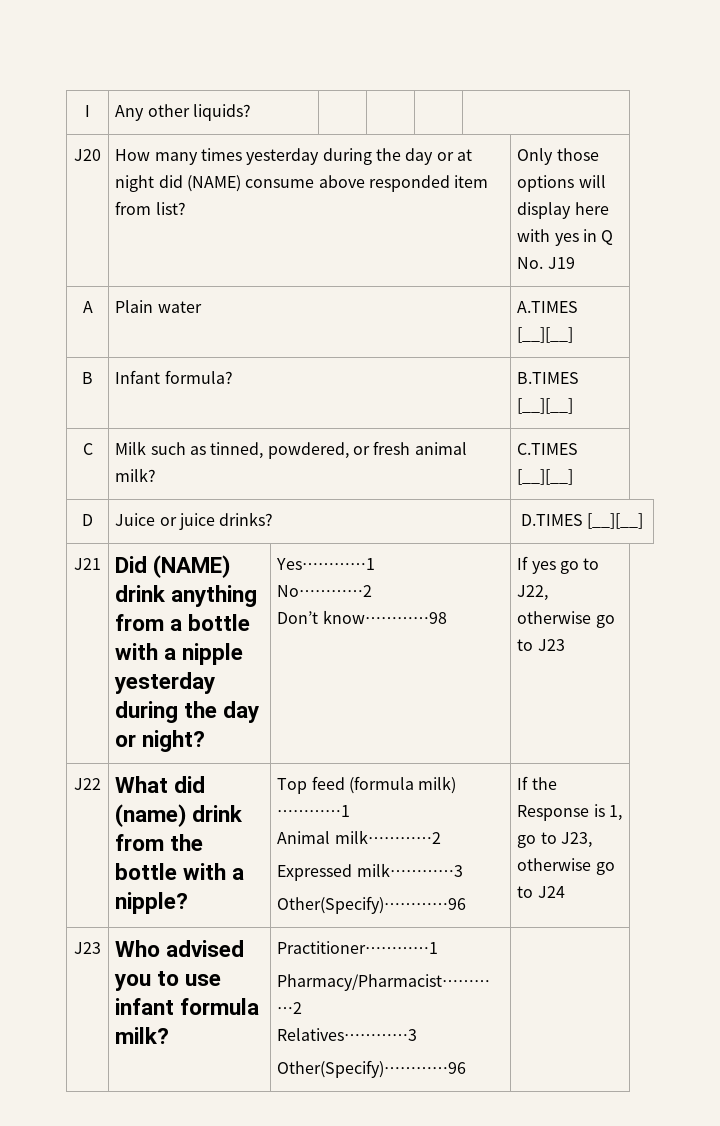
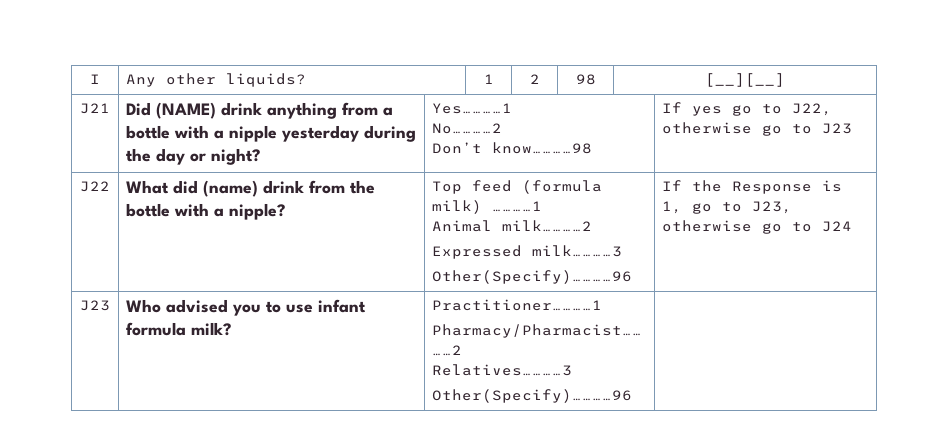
- I | Any other liquids? | | | |
- J20 | How many times yesterday during the day or at night did (NAME) consume above responded item from list? | Only those options will display here with yes in Q No. J19
- A | Plain water | A.TIMES [__][__]
- B | Infant formula? | B.TIMES [__][__]
- C | Milk such as tinned, powdered, or fresh animal milk? | C.TIMES [__][__]
- D | Juice or juice drinks? | D.TIMES [__][__]
+ I | Any other liquids? | 1 | 2 | 98 | [__][__]

